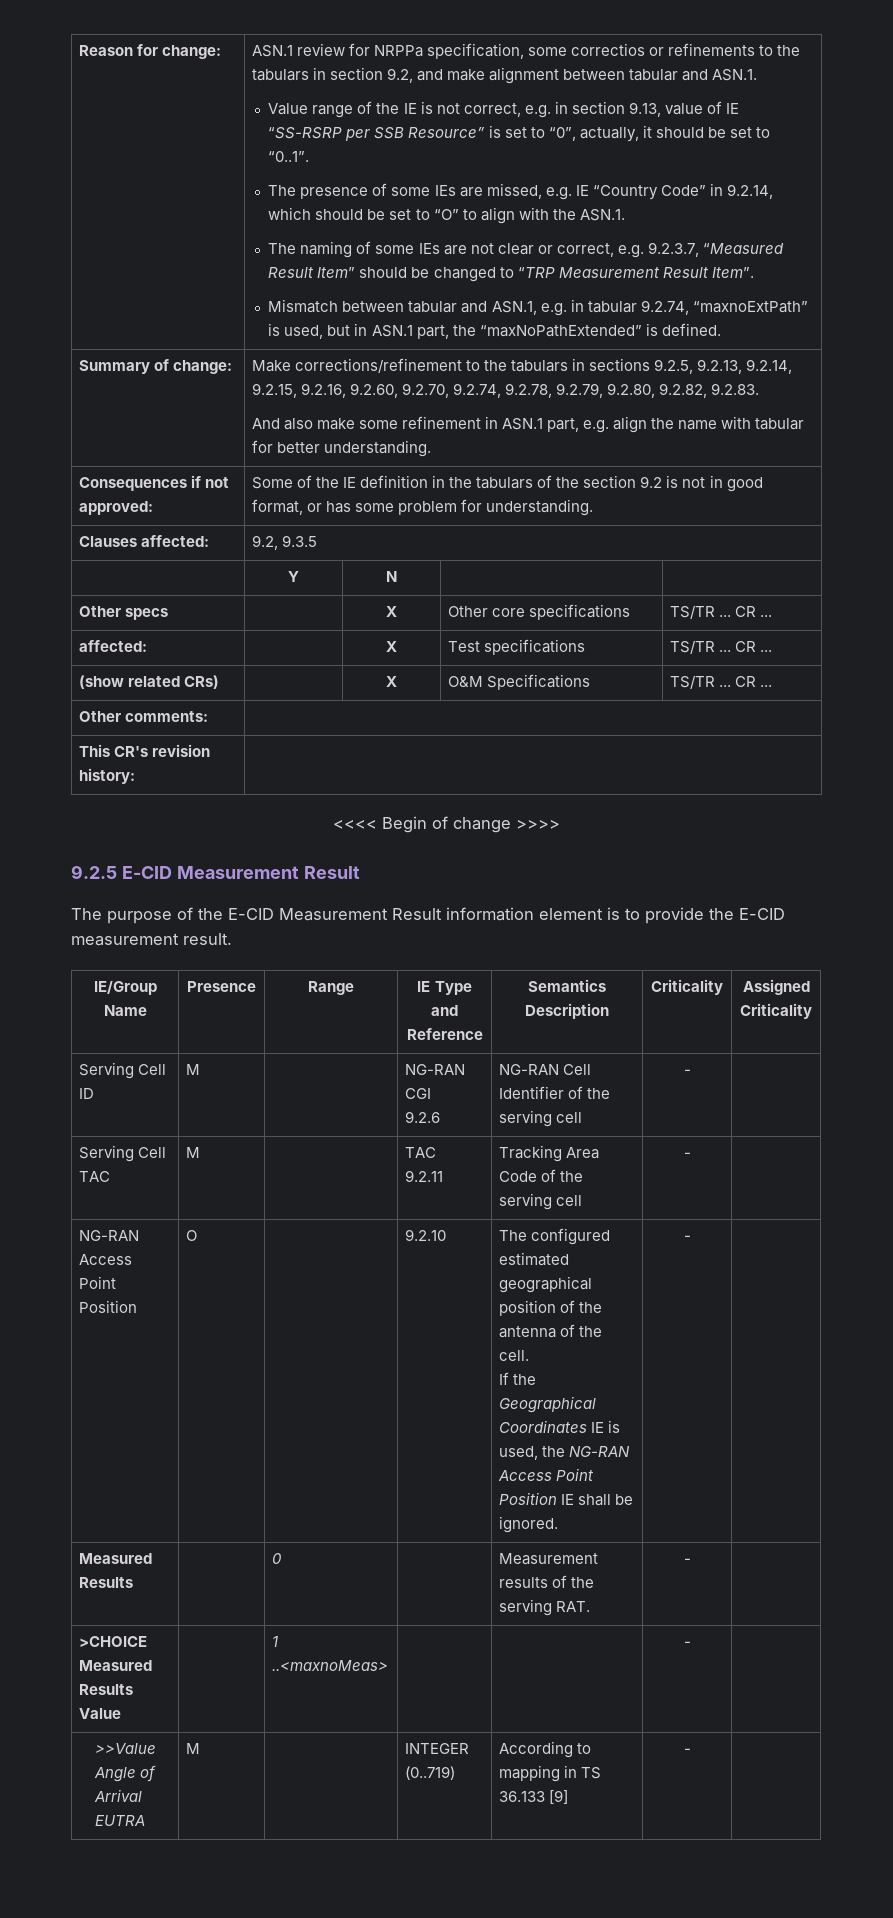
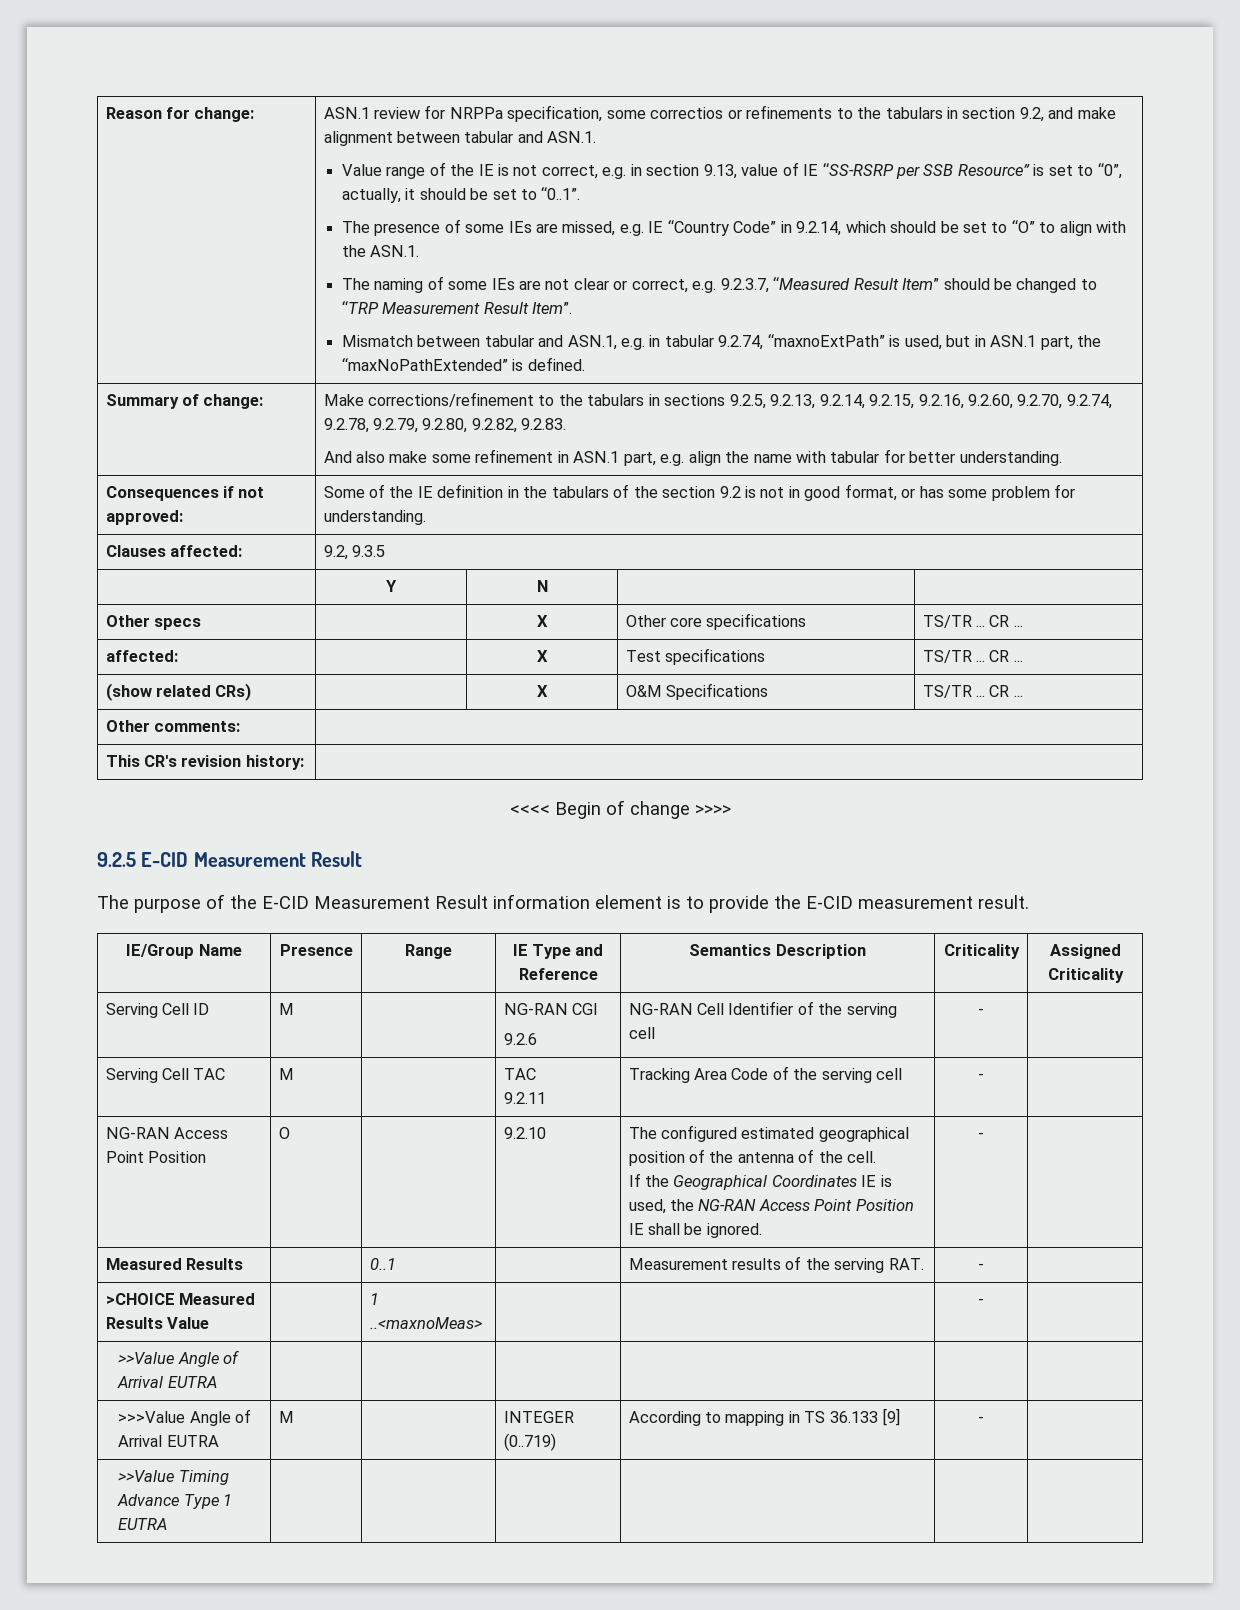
- Measured Results | | 0 | | Measurement results of the serving RAT. | - |
+ Measured Results | | 0..1 | | Measurement results of the serving RAT. | - |
- >>Value Angle of Arrival EUTRA | M | | INTEGER (0..719) | According to mapping in TS 36.133 [9] | - |
+ >>Value Angle of Arrival EUTRA | | | | | |
+ >>>Value Angle of Arrival EUTRA | M | | INTEGER (0..719) | According to mapping in TS 36.133 [9] | - |
+ >>Value Timing Advance Type 1 EUTRA | | | | | |

